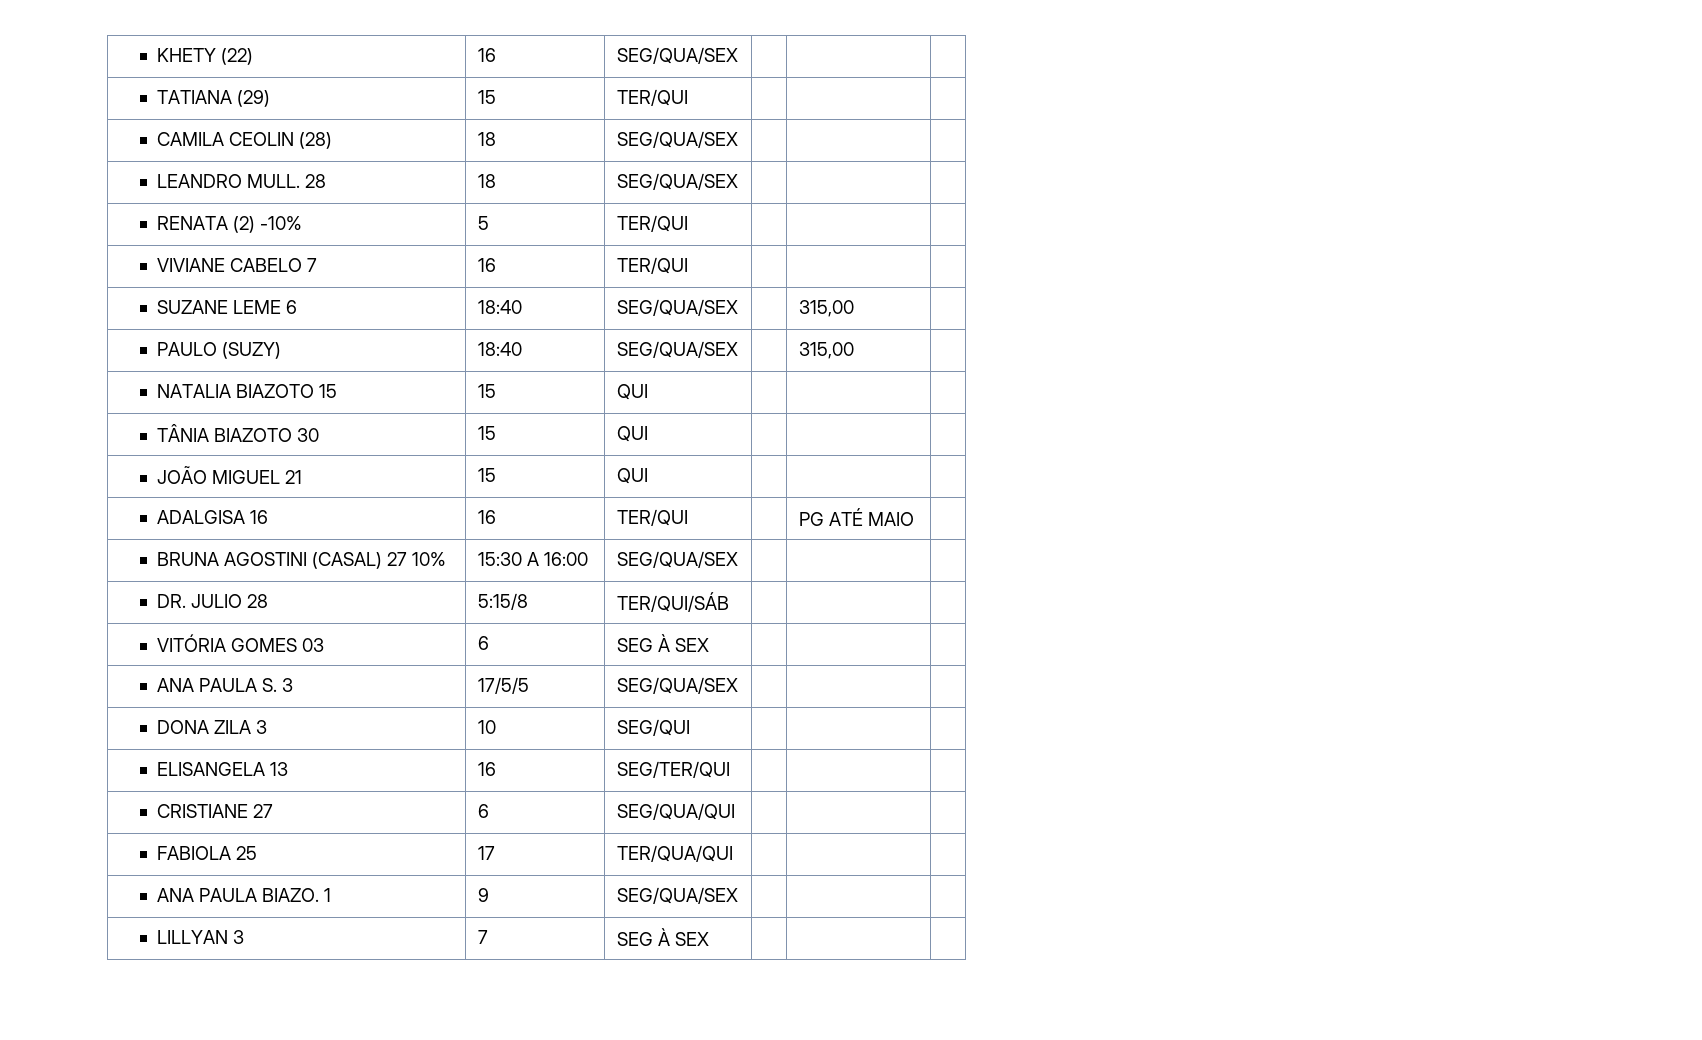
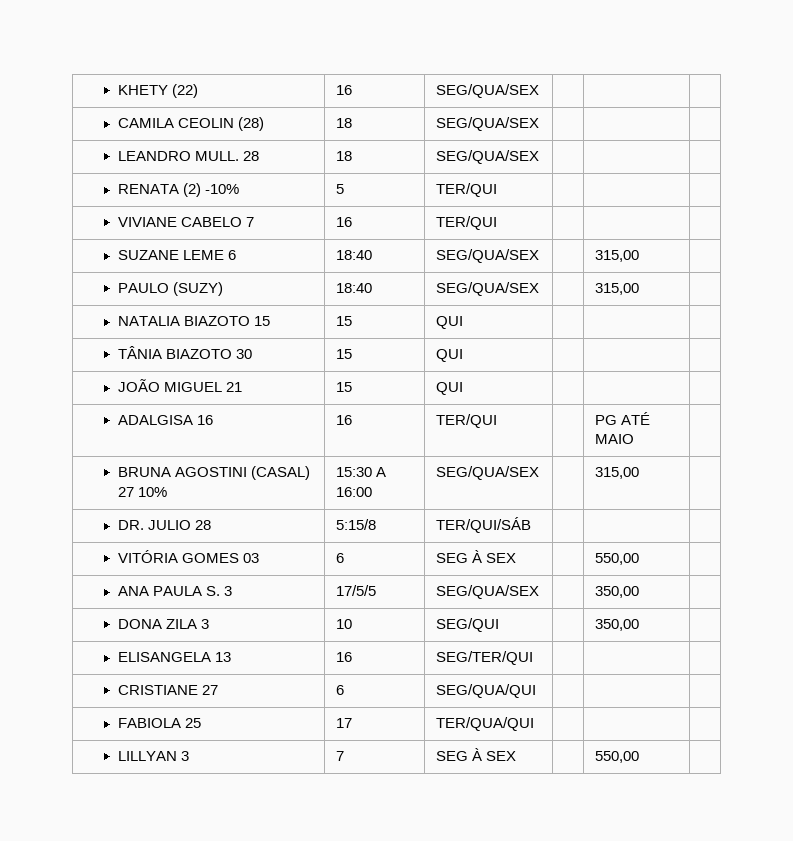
- TATIANA (29) | 15 | TER/QUI | | |
- BRUNA AGOSTINI (CASAL) 27 10% | 15:30 A 16:00 | SEG/QUA/SEX | | |
+ BRUNA AGOSTINI (CASAL) 27 10% | 15:30 A 16:00 | SEG/QUA/SEX | | 315,00 |
- VITÓRIA GOMES 03 | 6 | SEG À SEX | | |
+ VITÓRIA GOMES 03 | 6 | SEG À SEX | | 550,00 |
- ANA PAULA S. 3 | 17/5/5 | SEG/QUA/SEX | | |
+ ANA PAULA S. 3 | 17/5/5 | SEG/QUA/SEX | | 350,00 |
- DONA ZILA 3 | 10 | SEG/QUI | | |
+ DONA ZILA 3 | 10 | SEG/QUI | | 350,00 |
- ANA PAULA BIAZO. 1 | 9 | SEG/QUA/SEX | | |
- LILLYAN 3 | 7 | SEG À SEX | | |
+ LILLYAN 3 | 7 | SEG À SEX | | 550,00 |

